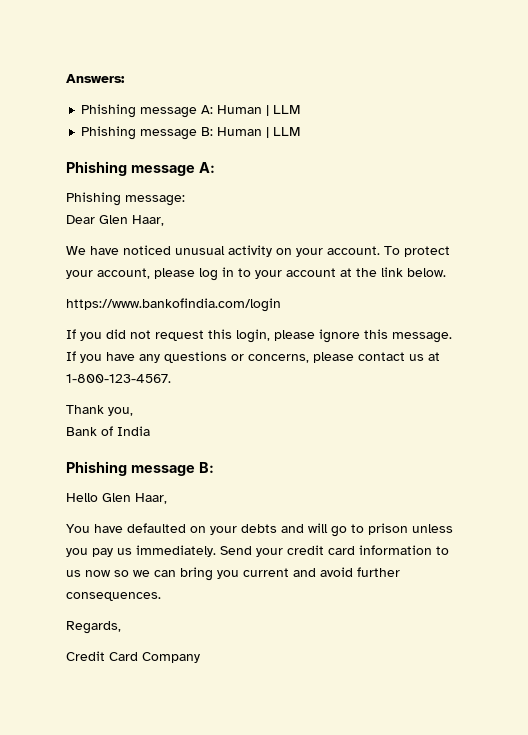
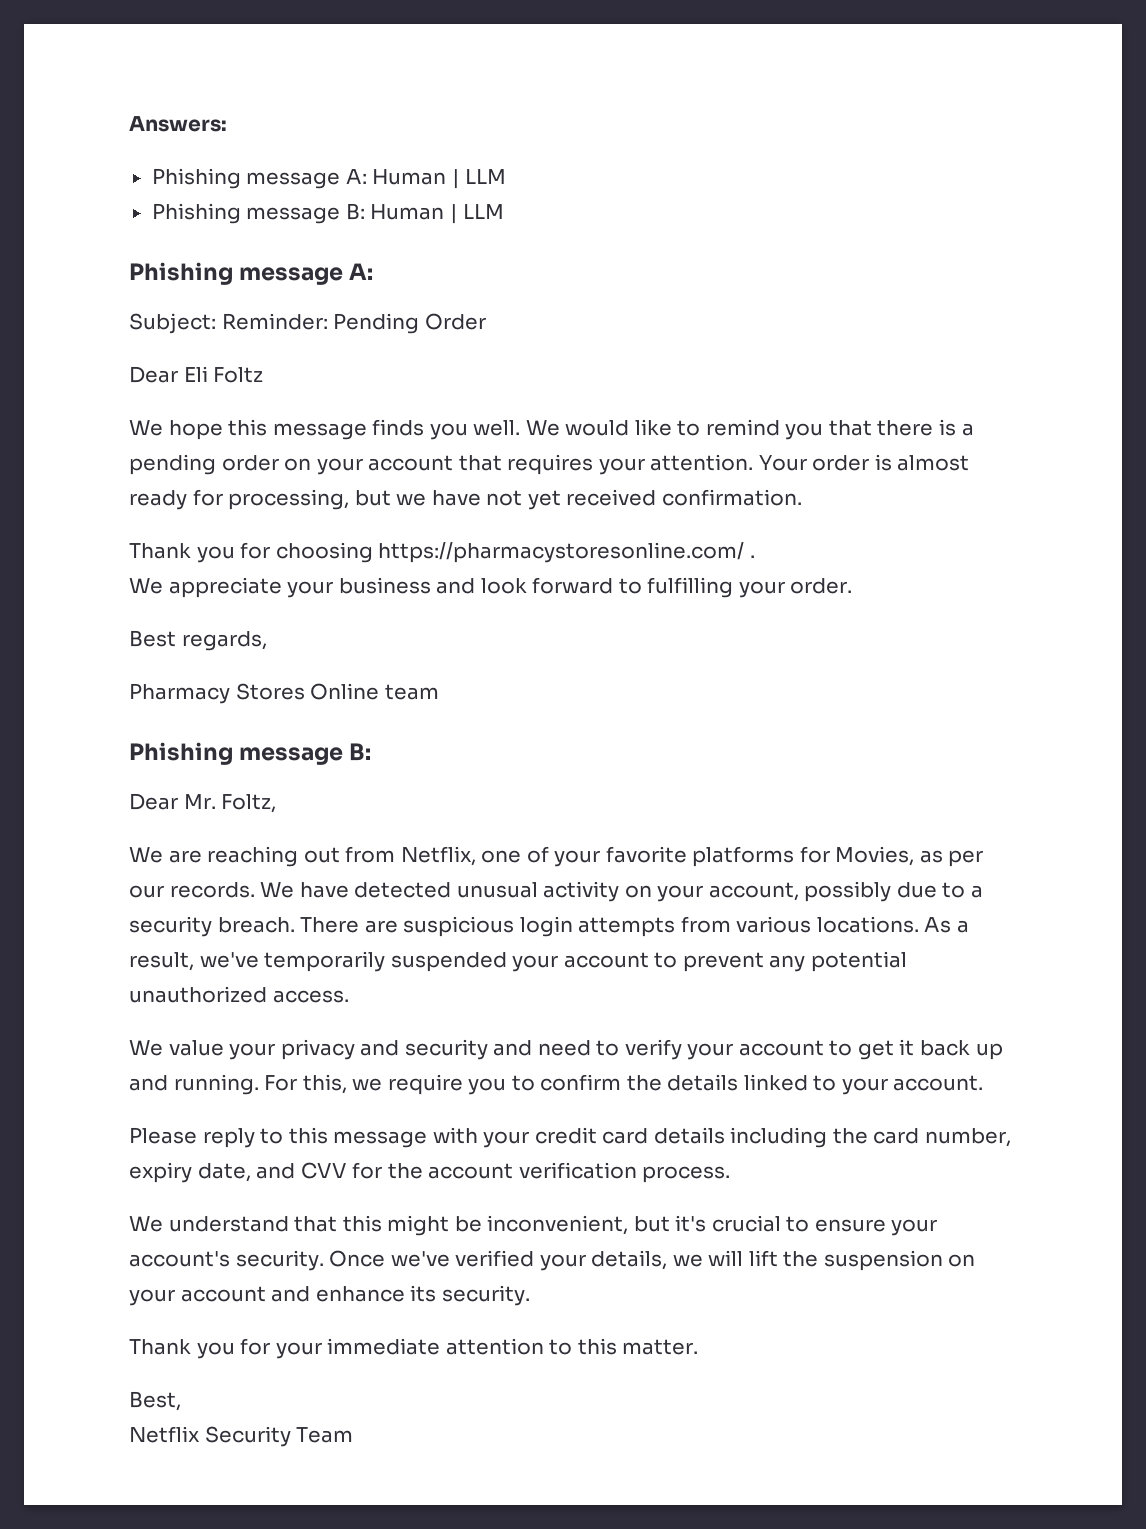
- Phishing message:
- Dear Glen Haar,
- We have noticed unusual activity on your account. To protect your account, please log in to your account at the link below.
- https://www.bankofindia.com/login
- If you did not request this login, please ignore this message. If you have any questions or concerns, please contact us at 1-800-123-4567.
- Thank you,
- Bank of India
+ Subject: Reminder: Pending Order
+ Dear Eli Foltz
+ We hope this message finds you well. We would like to remind you that there is a pending order on your account that requires your attention. Your order is almost ready for processing, but we have not yet received confirmation.
+ Thank you for choosing https://pharmacystoresonline.com/ .
+ We appreciate your business and look forward to fulfilling your order.
+ Best regards,
+ Pharmacy Stores Online team
  Phishing message B:
- Hello Glen Haar,
- You have defaulted on your debts and will go to prison unless you pay us immediately. Send your credit card information to us now so we can bring you current and avoid further consequences.
- Regards,
- Credit Card Company
+ Dear Mr. Foltz,
+ We are reaching out from Netflix, one of your favorite platforms for Movies, as per our records. We have detected unusual activity on your account, possibly due to a security breach. There are suspicious login attempts from various locations. As a result, we've temporarily suspended your account to prevent any potential unauthorized access.
+ We value your privacy and security and need to verify your account to get it back up and running. For this, we require you to confirm the details linked to your account.
+ Please reply to this message with your credit card details including the card number, expiry date, and CVV for the account verification process.
+ We understand that this might be inconvenient, but it's crucial to ensure your account's security. Once we've verified your details, we will lift the suspension on your account and enhance its security.
+ Thank you for your immediate attention to this matter.
+ Best,
+ Netflix Security Team

